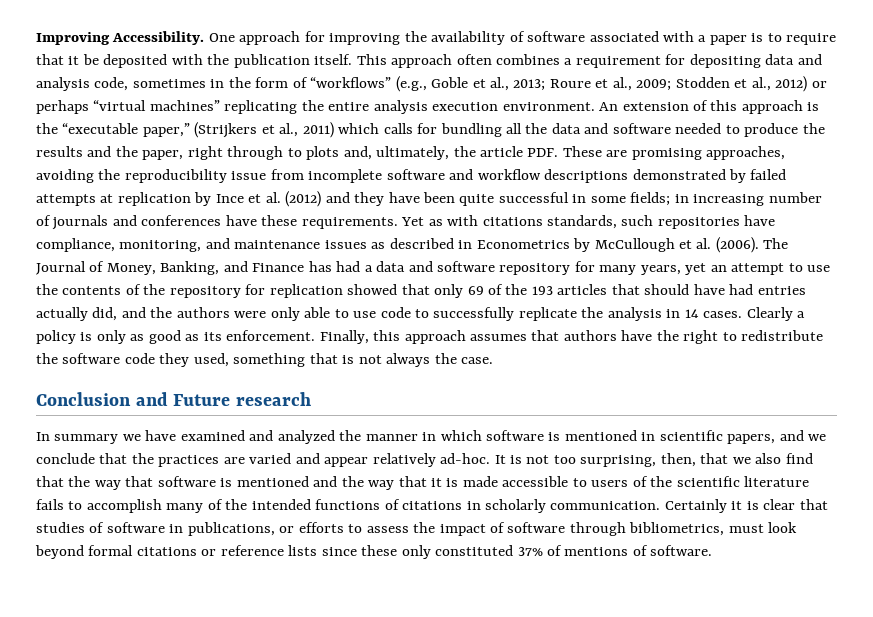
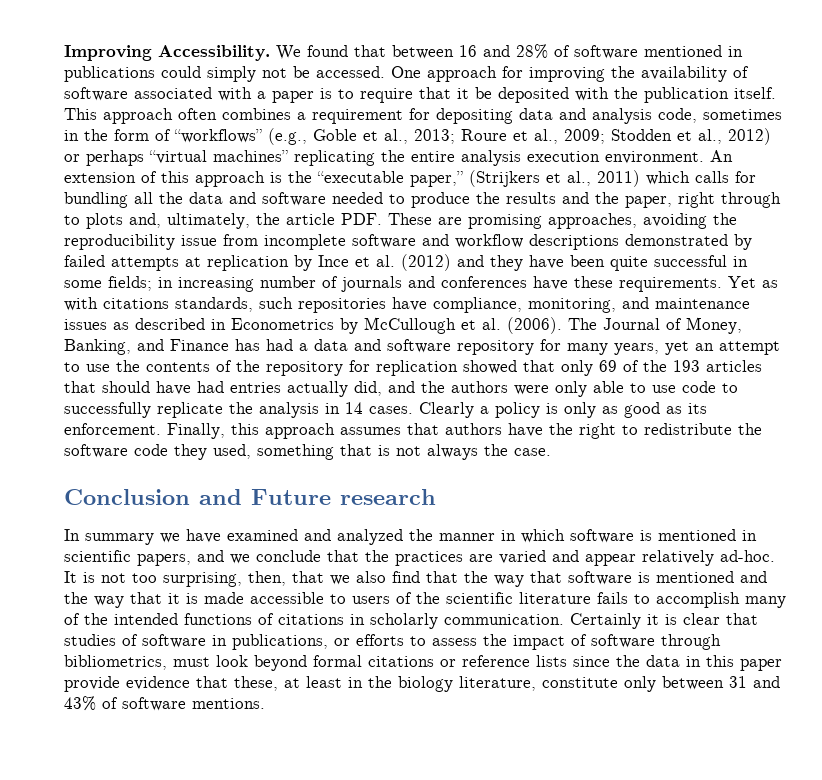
+ We found that between 16 and 28% of software mentioned in publications could simply not be accessed.
- Certainly it is clear that studies of software in publications, or efforts to assess the impact of software through bibliometrics, must look beyond formal citations or reference lists since these only constituted 37% of mentions of software.
+ Certainly it is clear that studies of software in publications, or efforts to assess the impact of software through bibliometrics, must look beyond formal citations or reference lists since the data in this paper provide evidence that these, at least in the biology literature, constitute only between 31 and 43% of software mentions.

